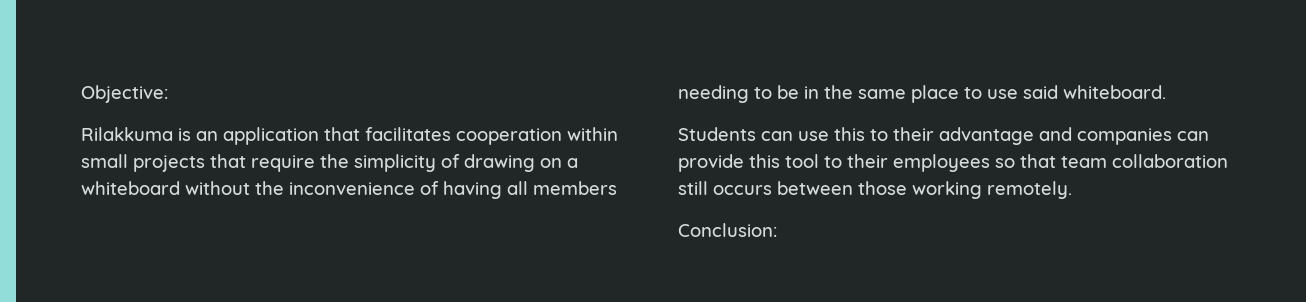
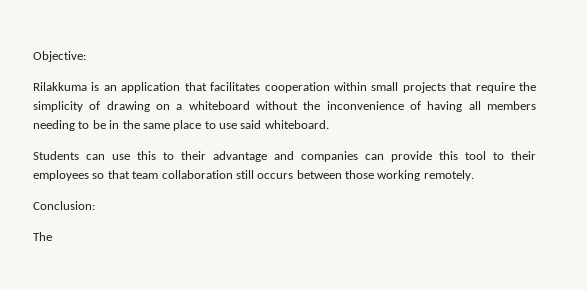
+ The

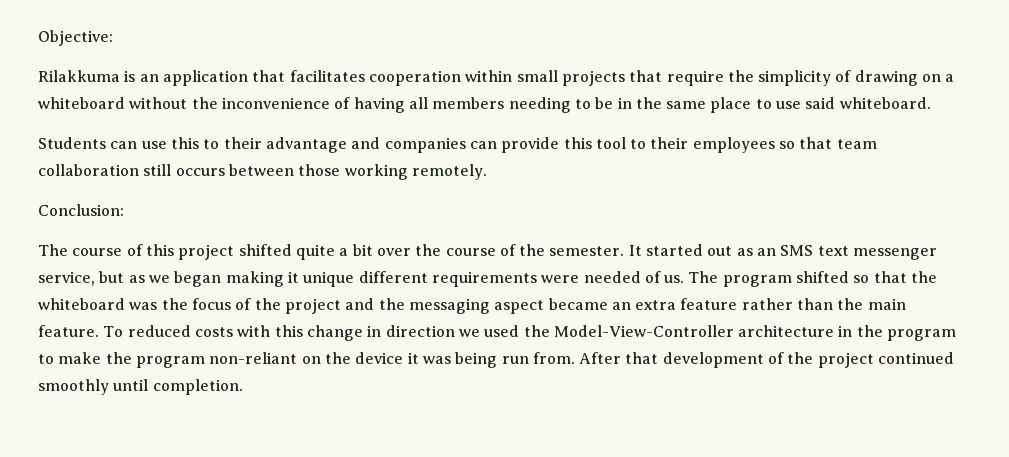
- The
+ The course of this project shifted quite a bit over the course of the semester. It started out as an SMS text messenger service, but as we began making it unique different requirements were needed of us. The program shifted so that the whiteboard was the focus of the project and the messaging aspect became an extra feature rather than the main feature. To reduced costs with this change in direction we used the Model-View-Controller architecture in the program to make the program non-reliant on the device it was being run from. After that development of the project continued smoothly until completion.

